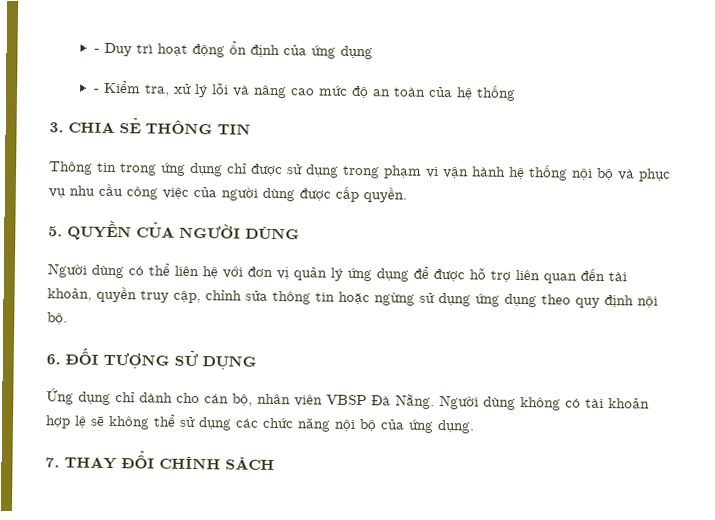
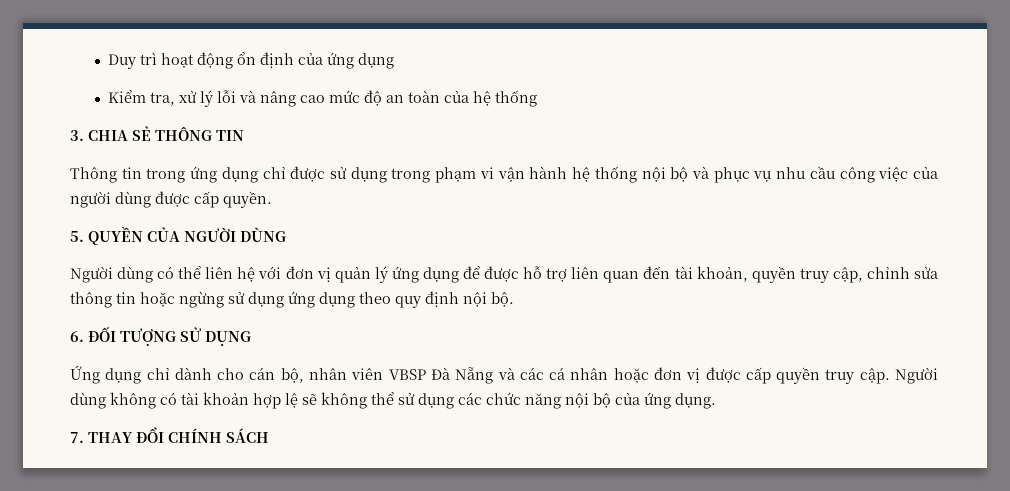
- - Duy trì hoạt động ổn định của ứng dụng
+ Duy trì hoạt động ổn định của ứng dụng
- - Kiểm tra, xử lý lỗi và nâng cao mức độ an toàn của hệ thống
+ Kiểm tra, xử lý lỗi và nâng cao mức độ an toàn của hệ thống
- Ứng dụng chỉ dành cho cán bộ, nhân viên VBSP Đà Nẵng.
+ Ứng dụng chỉ dành cho cán bộ, nhân viên VBSP Đà Nẵng và các cá nhân hoặc đơn vị được cấp quyền truy cập.

